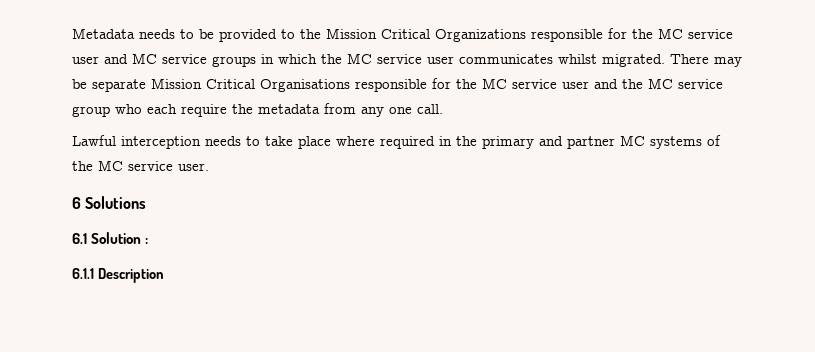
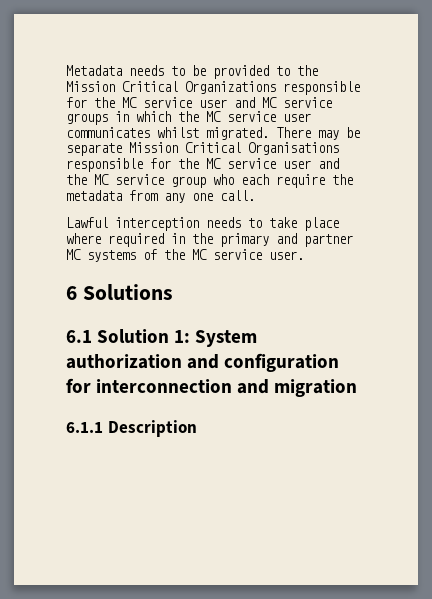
- 6.1 Solution :
+ 6.1 Solution 1: System authorization and configuration for interconnection and migration

